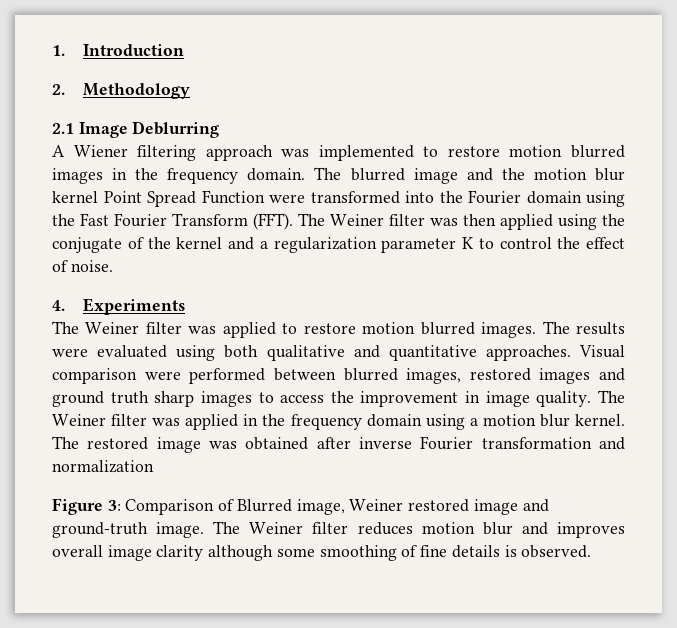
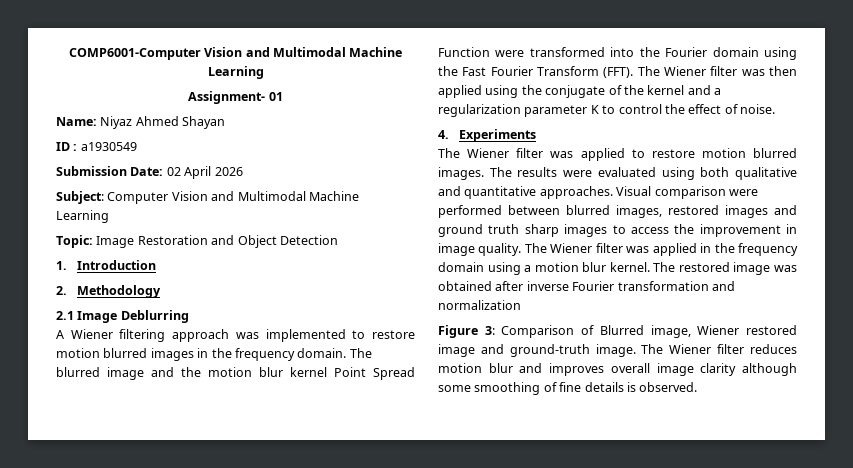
+ COMP6001-Computer Vision and Multimodal Machine Learning
+ Assignment- 01
+ Name: Niyaz Ahmed Shayan
+ ID : a1930549
+ Submission Date: 02 April 2026
+ Subject: Computer Vision and Multimodal Machine Learning
+ Topic: Image Restoration and Object Detection
- The Weiner filter was then applied using the conjugate of the kernel and a regularization parameter K to control the effect of noise.
+ The Wiener filter was then applied using the conjugate of the kernel and a regularization parameter K to control the effect of noise.
- The Weiner filter was applied to restore motion blurred images.
+ The Wiener filter was applied to restore motion blurred images.
- The Weiner filter was applied in the frequency domain using a motion blur kernel.
+ The Wiener filter was applied in the frequency domain using a motion blur kernel.
- Figure 3: Comparison of Blurred image, Weiner restored image and ground-truth image.
+ Figure 3: Comparison of Blurred image, Wiener restored image and ground-truth image.
- The Weiner filter reduces motion blur and improves overall image clarity although some smoothing of fine details is observed.
+ The Wiener filter reduces motion blur and improves overall image clarity although some smoothing of fine details is observed.

